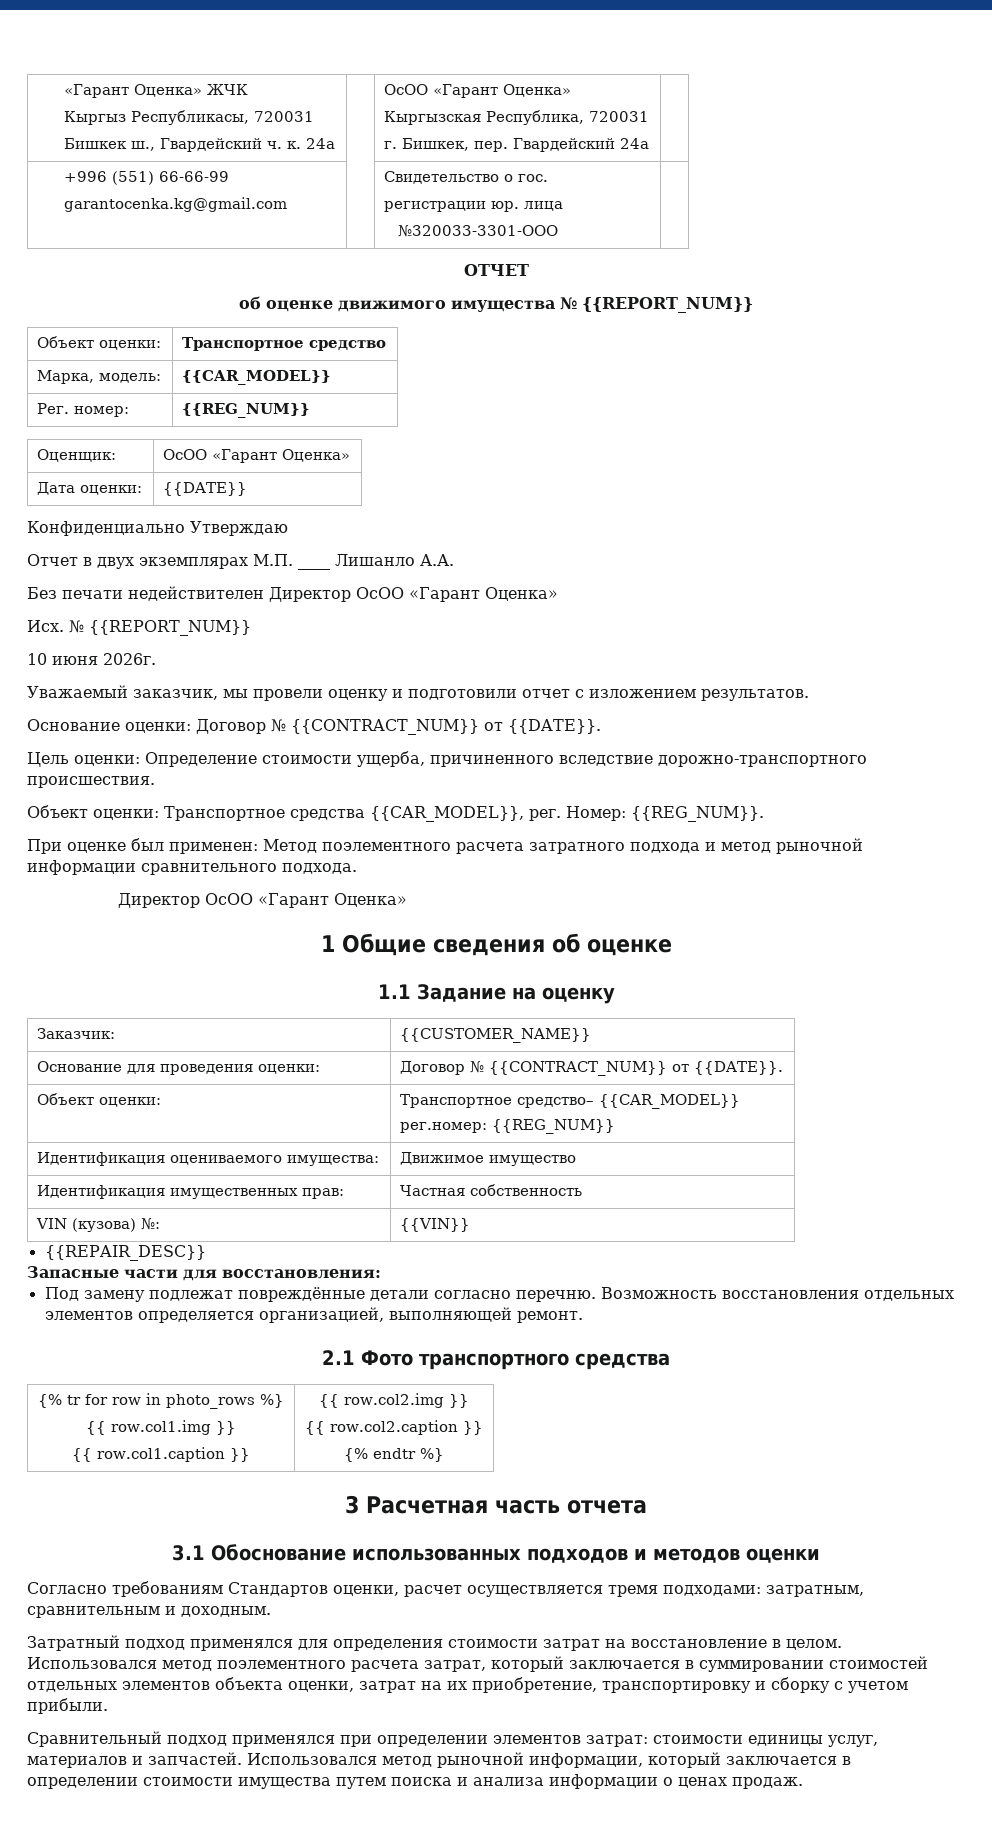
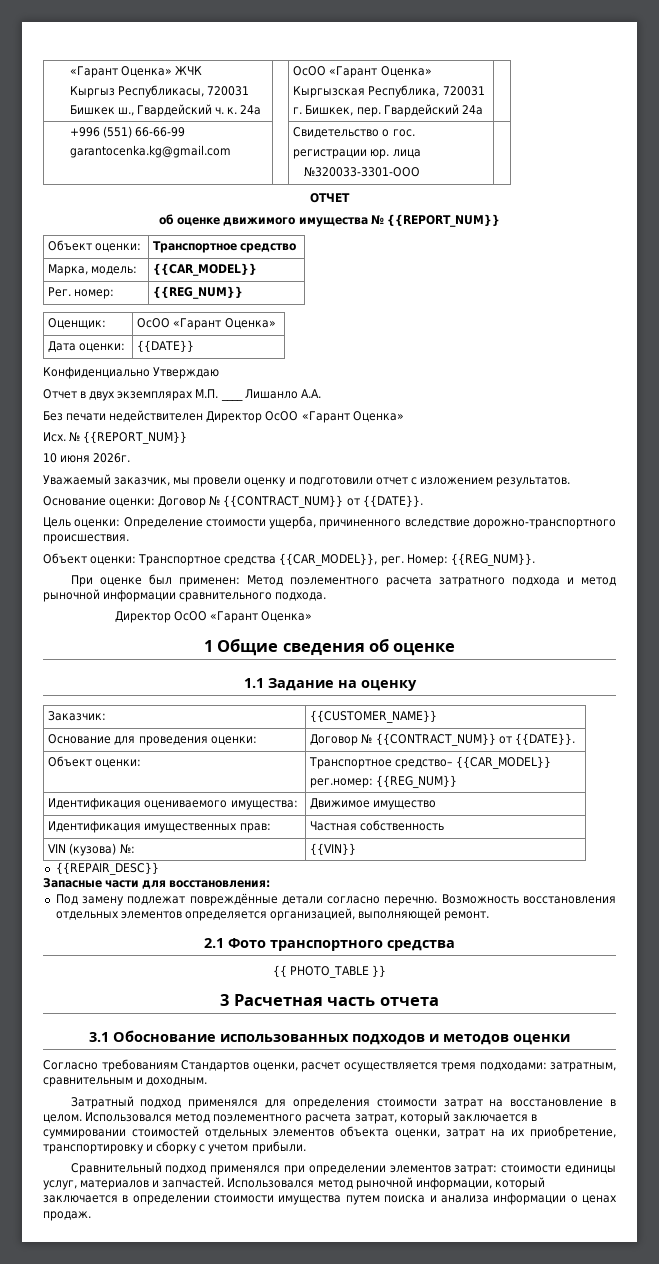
- {% tr for row in photo_rows %}
- {{ row.col1.img }}
- {{ row.col1.caption }} | {{ row.col2.img }}
- {{ row.col2.caption }}
- {% endtr %}
+ {{ PHOTO_TABLE }}

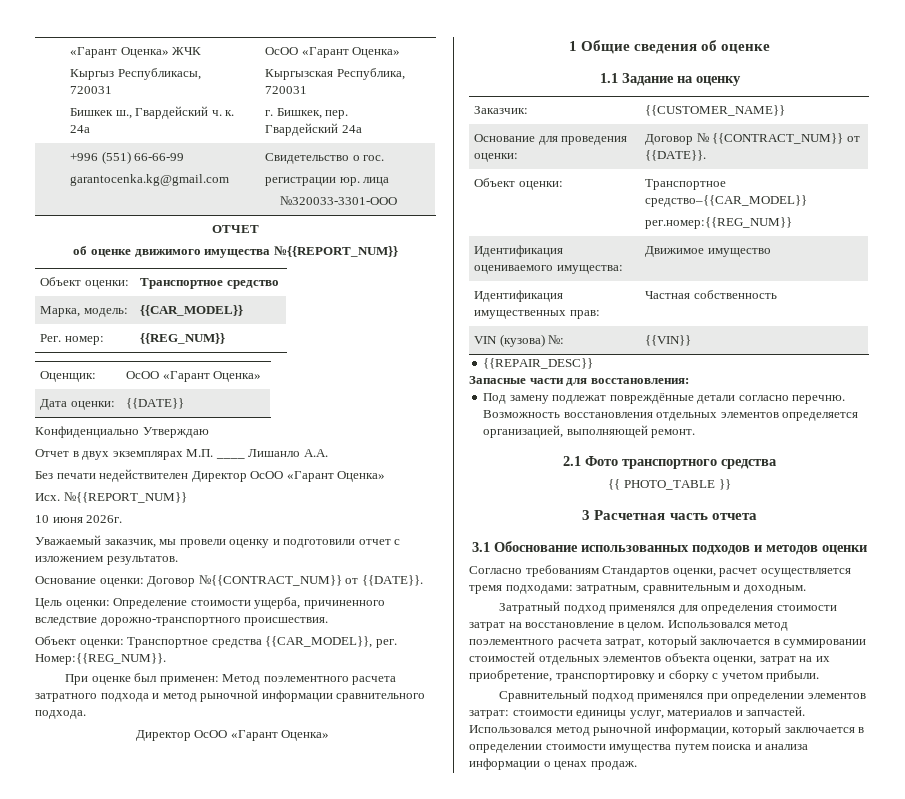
- об оценке движимого имущества № {{REPORT_NUM}}
+ об оценке движимого имущества №{{REPORT_NUM}}
- Исх. № {{REPORT_NUM}}
+ Исх. №{{REPORT_NUM}}
- Основание оценки: Договор № {{CONTRACT_NUM}} от {{DATE}}.
+ Основание оценки: Договор №{{CONTRACT_NUM}} от {{DATE}}.
- Номер: {{REG_NUM}}.
+ Номер:{{REG_NUM}}.
- Объект оценки: | Транспортное средство– {{CAR_MODEL}}
- рег.номер: {{REG_NUM}}
+ Объект оценки: | Транспортное средство–{{CAR_MODEL}}
+ рег.номер:{{REG_NUM}}

